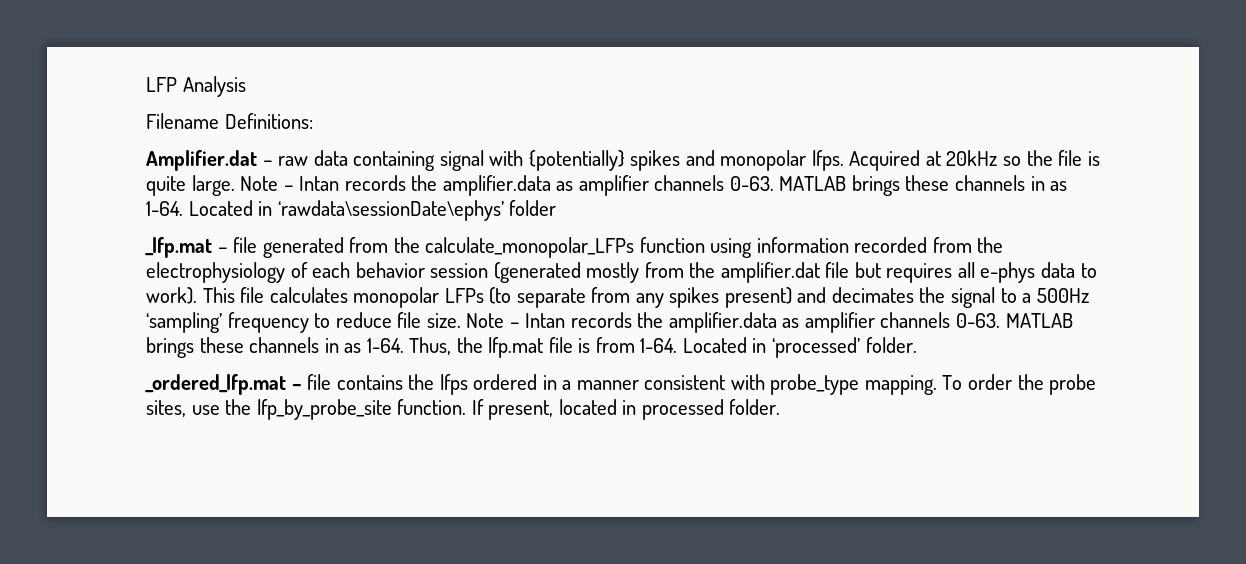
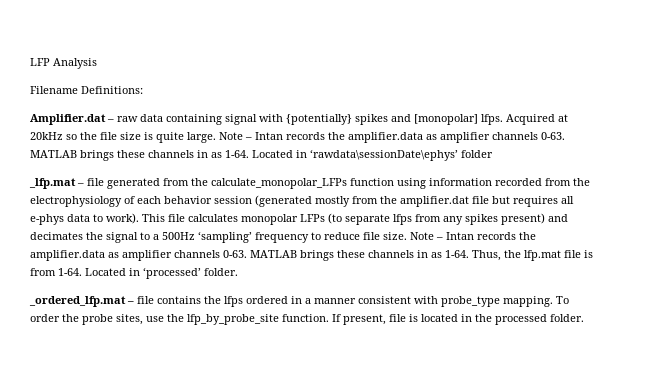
- Amplifier.dat – raw data containing signal with {potentially} spikes and monopolar lfps.
+ Amplifier.dat – raw data containing signal with {potentially} spikes and [monopolar] lfps.
- Acquired at 20kHz so the file is quite large.
+ Acquired at 20kHz so the file size is quite large.
- This file calculates monopolar LFPs (to separate from any spikes present) and decimates the signal to a 500Hz ‘sampling’ frequency to reduce file size.
+ This file calculates monopolar LFPs (to separate lfps from any spikes present) and decimates the signal to a 500Hz ‘sampling’ frequency to reduce file size.
- If present, located in processed folder.
+ If present, file is located in the processed folder.

